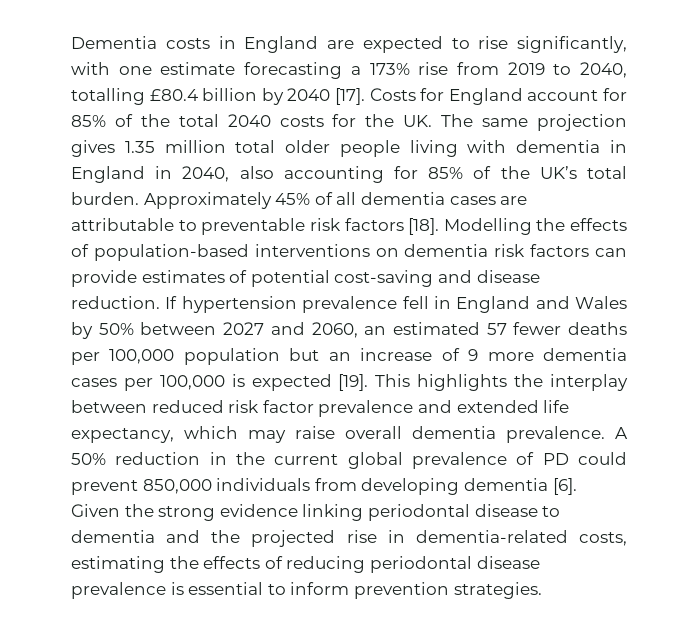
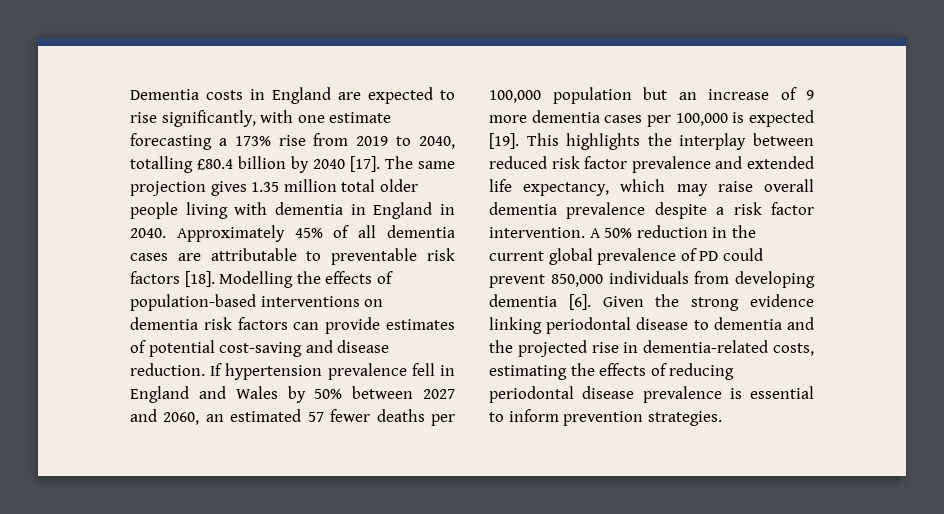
- Costs for England account for 85% of the total 2040 costs for the UK. The same projection gives 1.35 million total older people living with dementia in England in 2040, also accounting for 85% of the UK’s total burden.
+ The same projection gives 1.35 million total older people living with dementia in England in 2040.
- This highlights the interplay between reduced risk factor prevalence and extended life expectancy, which may raise overall dementia prevalence.
+ This highlights the interplay between reduced risk factor prevalence and extended life expectancy, which may raise overall dementia prevalence despite a risk factor intervention.

